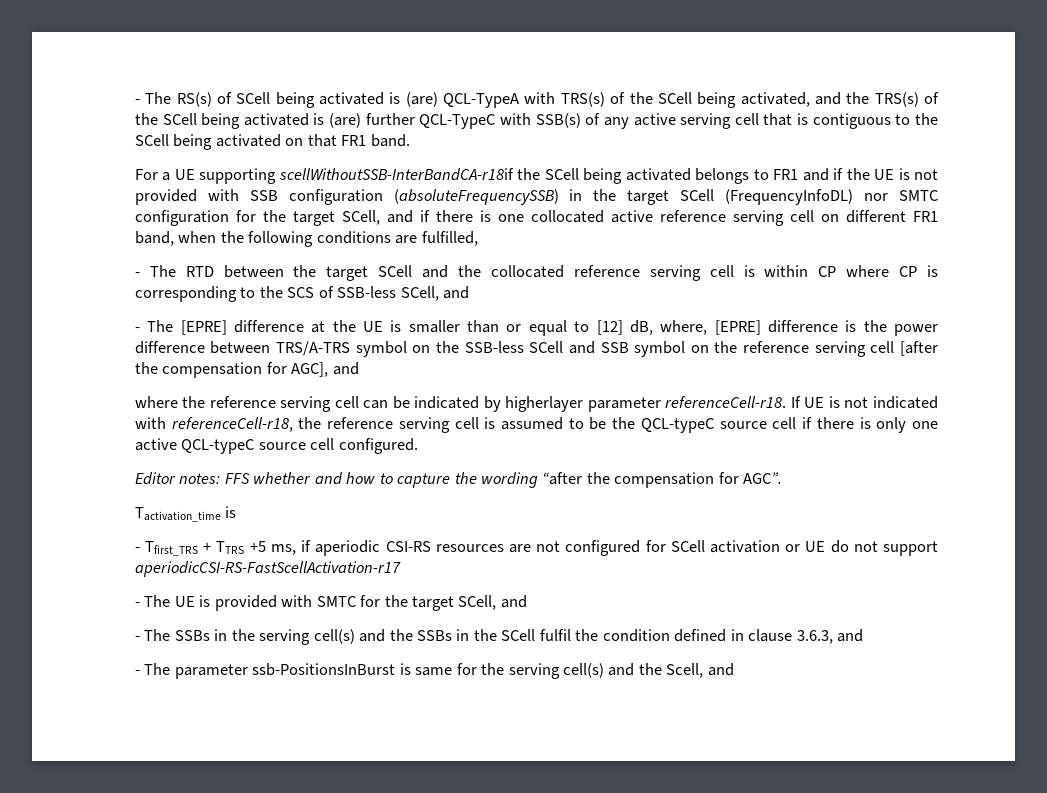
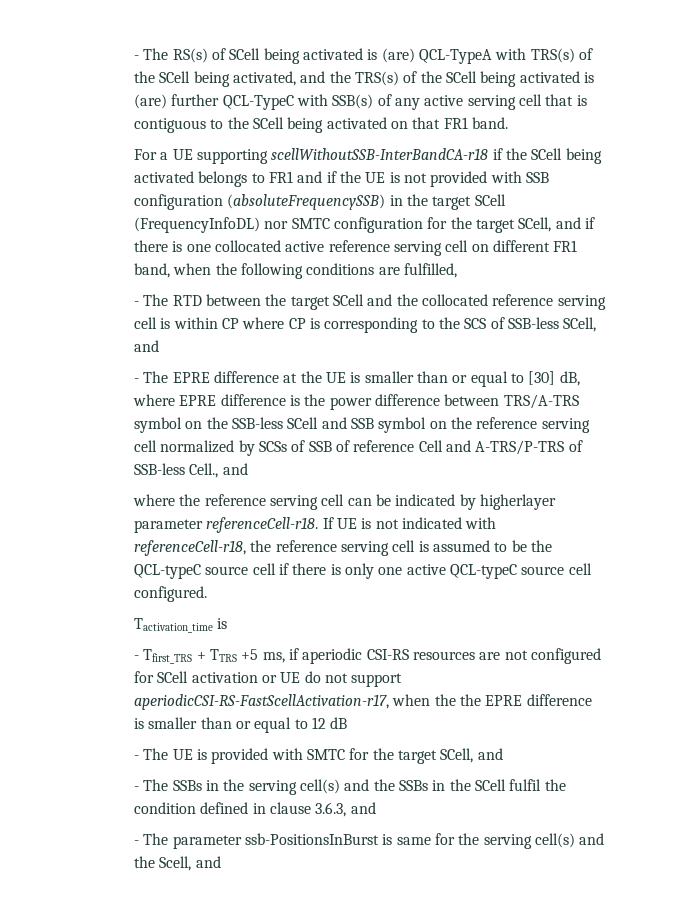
- For a UE supporting scellWithoutSSB-InterBandCA-r18if the SCell being activated belongs to FR1 and if the UE is not provided with SSB configuration (absoluteFrequencySSB) in the target SCell (FrequencyInfoDL) nor SMTC configuration for the target SCell, and if there is one collocated active reference serving cell on different FR1 band, when the following conditions are fulfilled,
+ For a UE supporting scellWithoutSSB-InterBandCA-r18 if the SCell being activated belongs to FR1 and if the UE is not provided with SSB configuration (absoluteFrequencySSB) in the target SCell (FrequencyInfoDL) nor SMTC configuration for the target SCell, and if there is one collocated active reference serving cell on different FR1 band, when the following conditions are fulfilled,
- - The [EPRE] difference at the UE is smaller than or equal to [12] dB, where, [EPRE] difference is the power difference between TRS/A-TRS symbol on the SSB-less SCell and SSB symbol on the reference serving cell [after the compensation for AGC], and
+ - The EPRE difference at the UE is smaller than or equal to [30] dB, where EPRE difference is the power difference between TRS/A-TRS symbol on the SSB-less SCell and SSB symbol on the reference serving cell normalized by SCSs of SSB of reference Cell and A-TRS/P-TRS of SSB-less Cell., and
- Editor notes: FFS whether and how to capture the wording “after the compensation for AGC”.
- - Tfirst_TRS + TTRS +5 ms, if aperiodic CSI-RS resources are not configured for SCell activation or UE do not support aperiodicCSI-RS-FastScellActivation-r17
+ - Tfirst_TRS + TTRS +5 ms, if aperiodic CSI-RS resources are not configured for SCell activation or UE do not support aperiodicCSI-RS-FastScellActivation-r17, when the the EPRE difference is smaller than or equal to 12 dB

